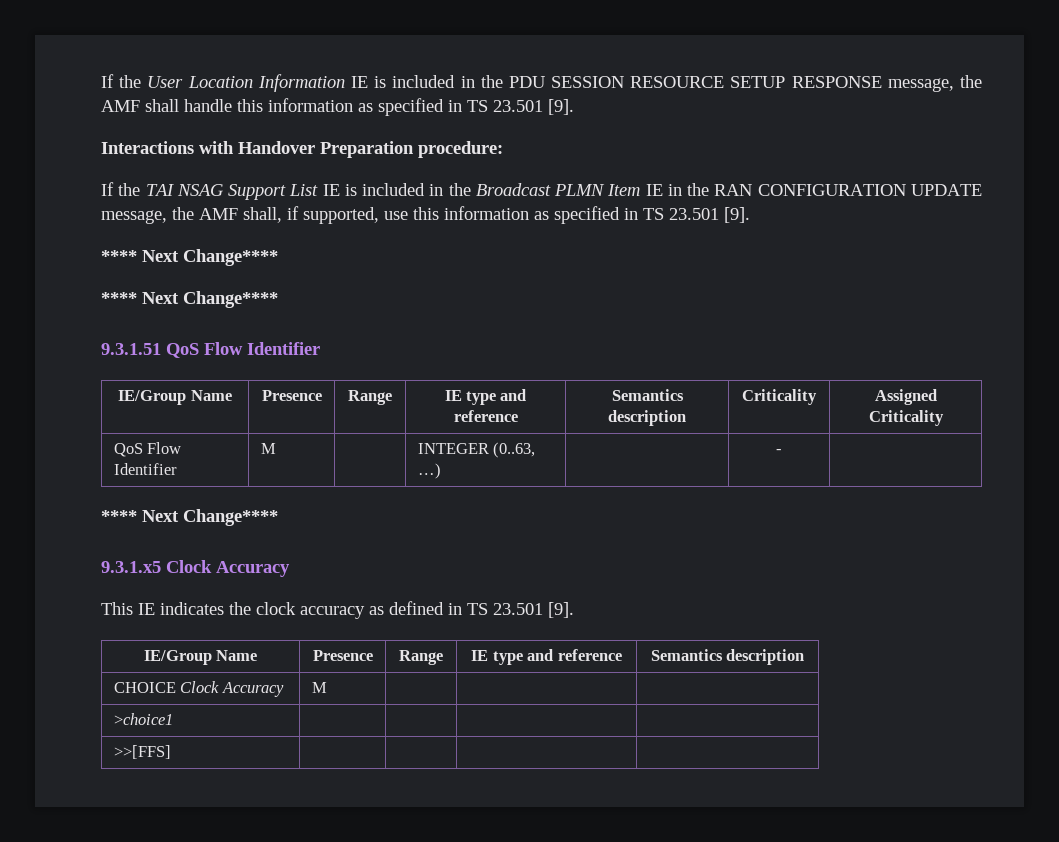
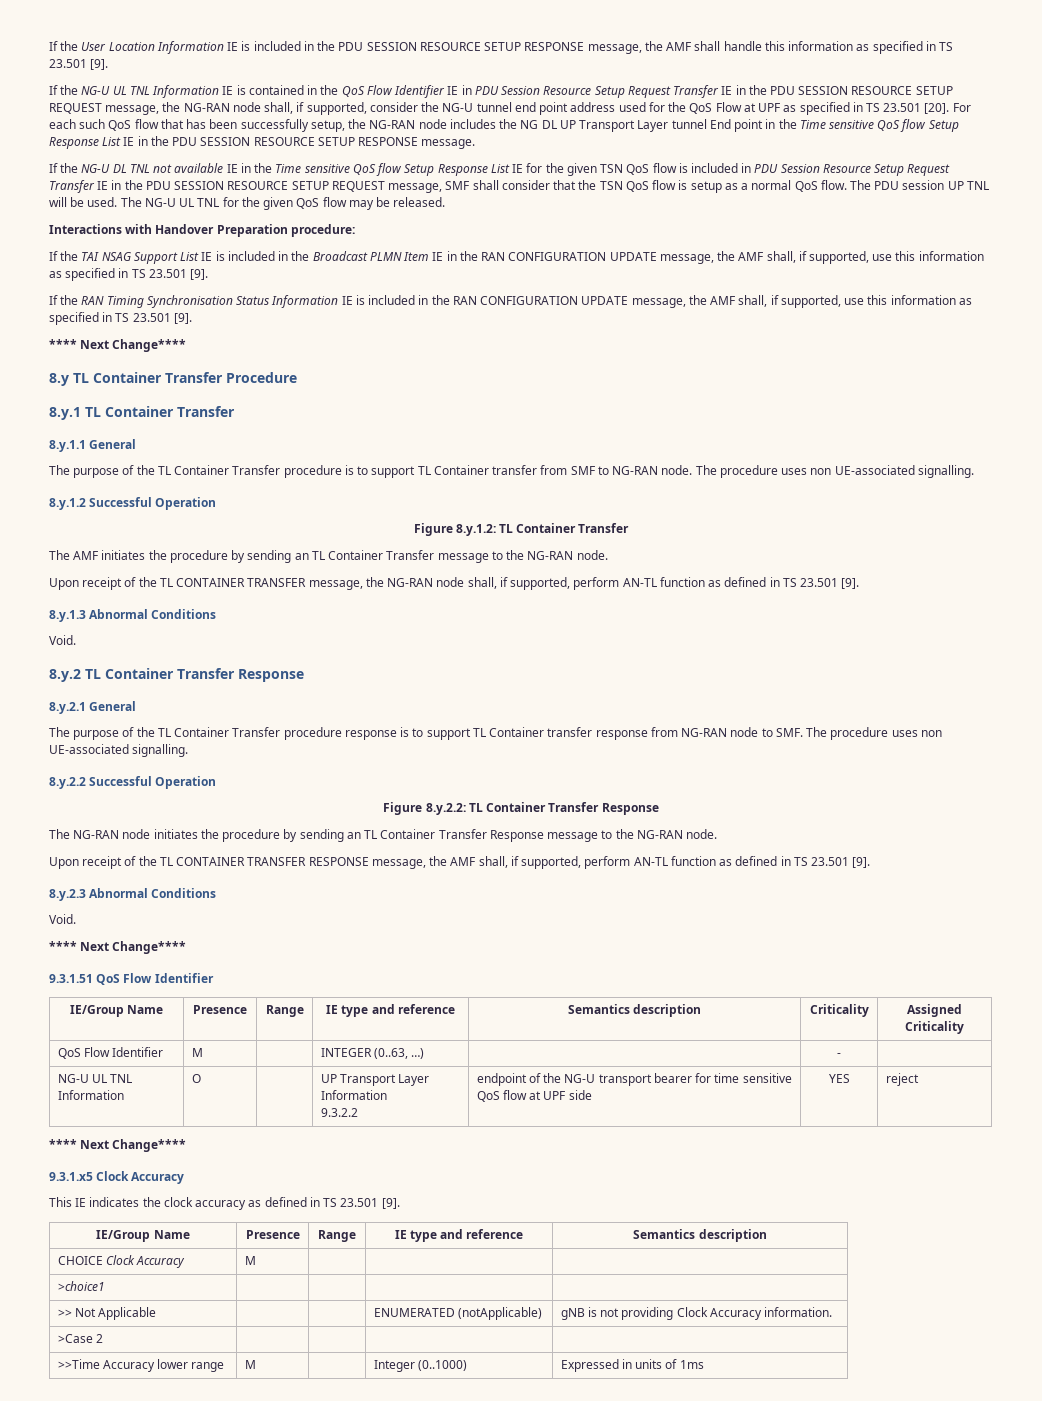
+ If the NG-U UL TNL Information IE is contained in the QoS Flow Identifier IE in PDU Session Resource Setup Request Transfer IE in the PDU SESSION RESOURCE SETUP REQUEST message, the NG-RAN node shall, if supported, consider the NG-U tunnel end point address used for the QoS Flow at UPF as specified in TS 23.501 [20]. For each such QoS flow that has been successfully setup, the NG-RAN node includes the NG DL UP Transport Layer tunnel End point in the Time sensitive QoS flow Setup Response List IE in the PDU SESSION RESOURCE SETUP RESPONSE message.
+ If the NG-U DL TNL not available IE in the Time sensitive QoS flow Setup Response List IE for the given TSN QoS flow is included in PDU Session Resource Setup Request Transfer IE in the PDU SESSION RESOURCE SETUP REQUEST message, SMF shall consider that the TSN QoS flow is setup as a normal QoS flow. The PDU session UP TNL will be used. The NG-U UL TNL for the given QoS flow may be released.
  If the TAI NSAG Support List IE is included in the Broadcast PLMN Item IE in the RAN CONFIGURATION UPDATE message, the AMF shall, if supported, use this information as specified in TS 23.501 [9].
+ If the RAN Timing Synchronisation Status Information IE is included in the RAN CONFIGURATION UPDATE message, the AMF shall, if supported, use this information as specified in TS 23.501 [9].
  **** Next Change****
+ 8.y TL Container Transfer Procedure
+ 8.y.1 TL Container Transfer
+ 8.y.1.1 General
+ The purpose of the TL Container Transfer procedure is to support TL Container transfer from SMF to NG-RAN node. The procedure uses non UE-associated signalling.
+ 8.y.1.2 Successful Operation
+ Figure 8.y.1.2: TL Container Transfer
+ The AMF initiates the procedure by sending an TL Container Transfer message to the NG-RAN node.
+ Upon receipt of the TL CONTAINER TRANSFER message, the NG-RAN node shall, if supported, perform AN-TL function as defined in TS 23.501 [9].
+ 8.y.1.3 Abnormal Conditions
+ Void.
+ 8.y.2 TL Container Transfer Response
+ 8.y.2.1 General
+ The purpose of the TL Container Transfer procedure response is to support TL Container transfer response from NG-RAN node to SMF. The procedure uses non UE-associated signalling.
+ 8.y.2.2 Successful Operation
+ Figure 8.y.2.2: TL Container Transfer Response
+ The NG-RAN node initiates the procedure by sending an TL Container Transfer Response message to the NG-RAN node.
+ Upon receipt of the TL CONTAINER TRANSFER RESPONSE message, the AMF shall, if supported, perform AN-TL function as defined in TS 23.501 [9].
+ 8.y.2.3 Abnormal Conditions
+ Void.
+ NG-U UL TNL Information | O | | UP Transport Layer Information
+ 9.3.2.2 | endpoint of the NG-U transport bearer for time sensitive QoS flow at UPF side | YES | reject
- >>[FFS] | | | |
+ >> Not Applicable | | | ENUMERATED (notApplicable) | gNB is not providing Clock Accuracy information.
+ >Case 2 | | | |
+ >>Time Accuracy lower range | M | | Integer (0..1000) | Expressed in units of 1ms

